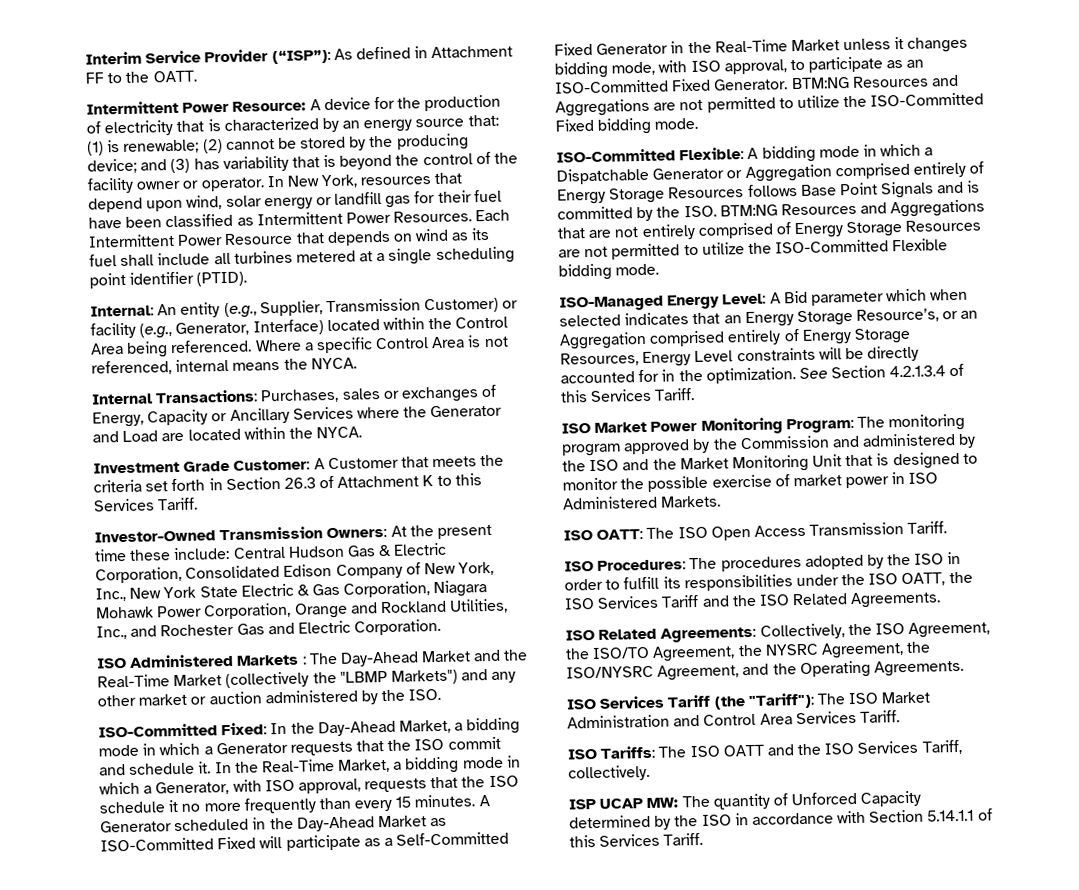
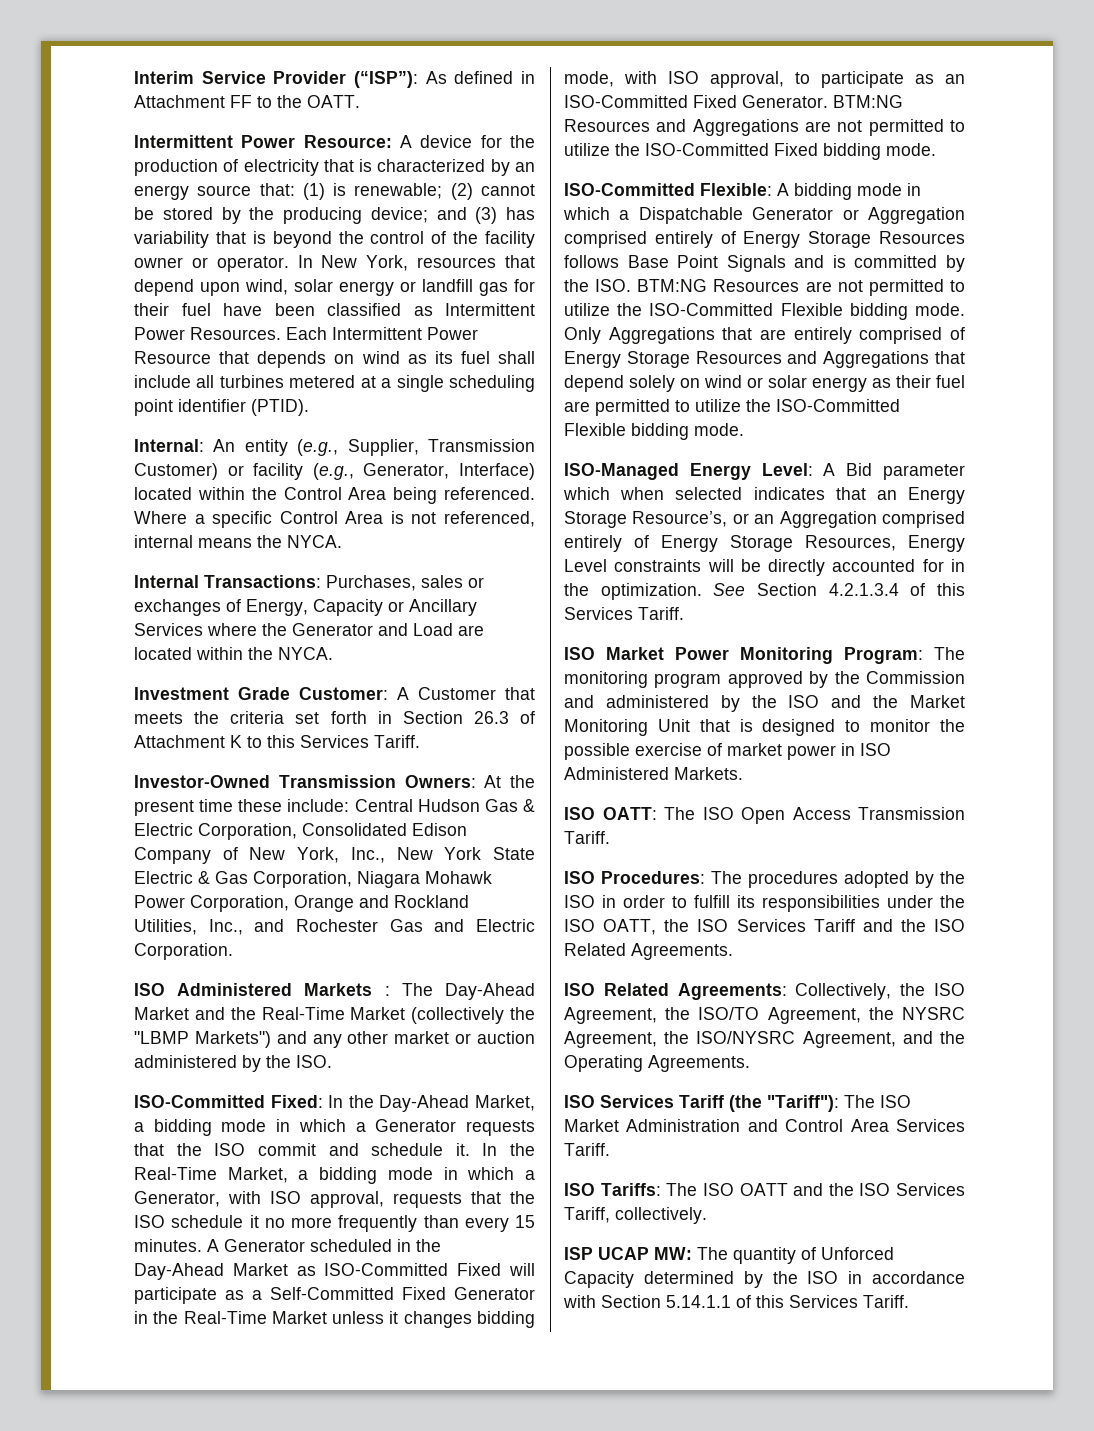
- ISO-Committed Flexible: A bidding mode in which a Dispatchable Generator or Aggregation comprised entirely of Energy Storage Resources follows Base Point Signals and is committed by the ISO. BTM:NG Resources and Aggregations that are not entirely comprised of Energy Storage Resources are not permitted to utilize the ISO-Committed Flexible bidding mode.
+ ISO-Committed Flexible: A bidding mode in which a Dispatchable Generator or Aggregation comprised entirely of Energy Storage Resources follows Base Point Signals and is committed by the ISO. BTM:NG Resources are not permitted to utilize the ISO-Committed Flexible bidding mode. Only Aggregations that are entirely comprised of Energy Storage Resources and Aggregations that depend solely on wind or solar energy as their fuel are permitted to utilize the ISO-Committed Flexible bidding mode.

